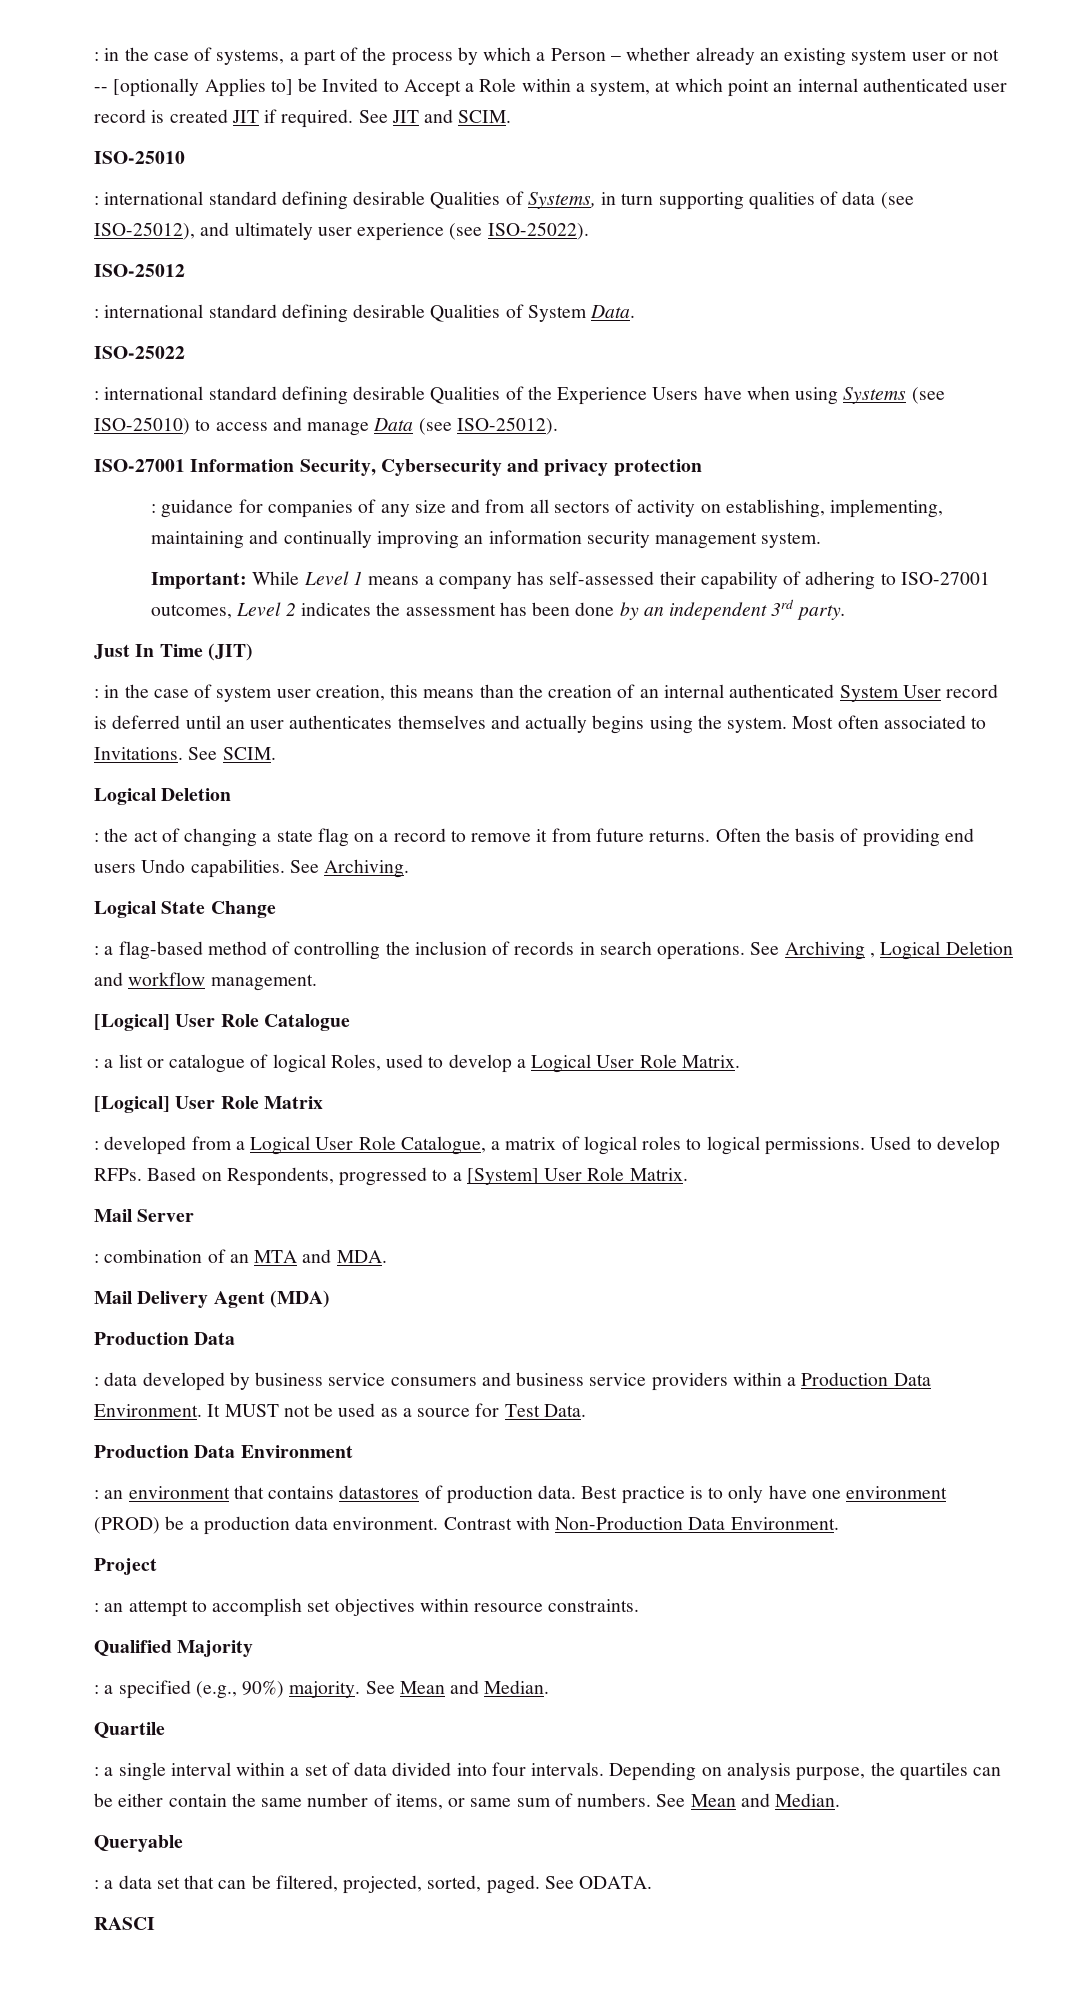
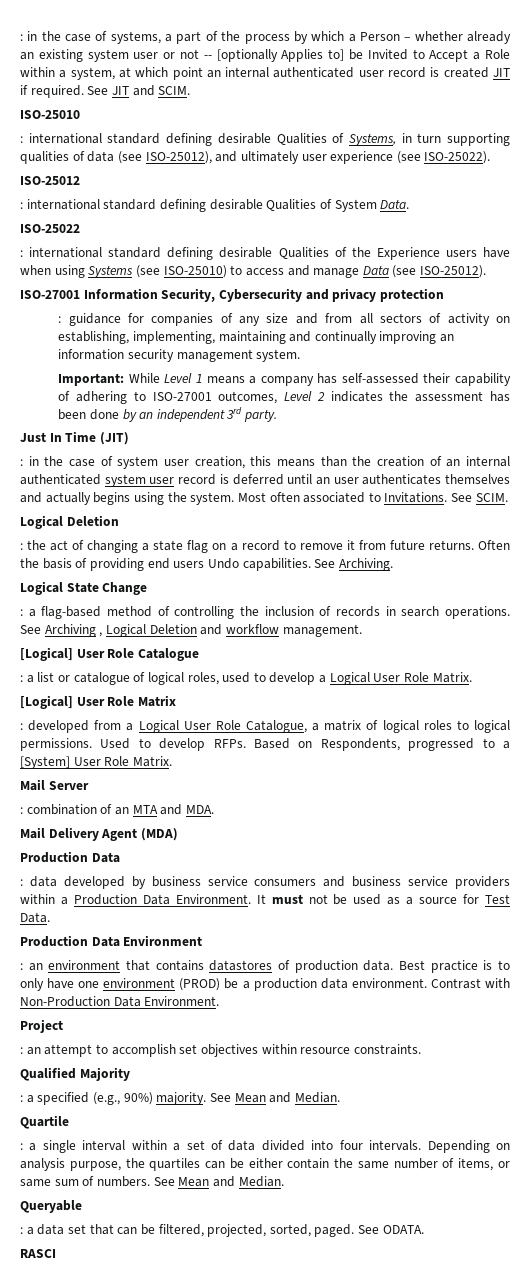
- : international standard defining desirable Qualities of the Experience Users have when using Systems (see ISO-25010) to access and manage Data (see ISO-25012).
+ : international standard defining desirable Qualities of the Experience users have when using Systems (see ISO-25010) to access and manage Data (see ISO-25012).
- : in the case of system user creation, this means than the creation of an internal authenticated System User record is deferred until an user authenticates themselves and actually begins using the system.
+ : in the case of system user creation, this means than the creation of an internal authenticated system user record is deferred until an user authenticates themselves and actually begins using the system.
- : a list or catalogue of logical Roles, used to develop a Logical User Role Matrix.
+ : a list or catalogue of logical roles, used to develop a Logical User Role Matrix.
- It MUST not be used as a source for Test Data.
+ It must not be used as a source for Test Data.

